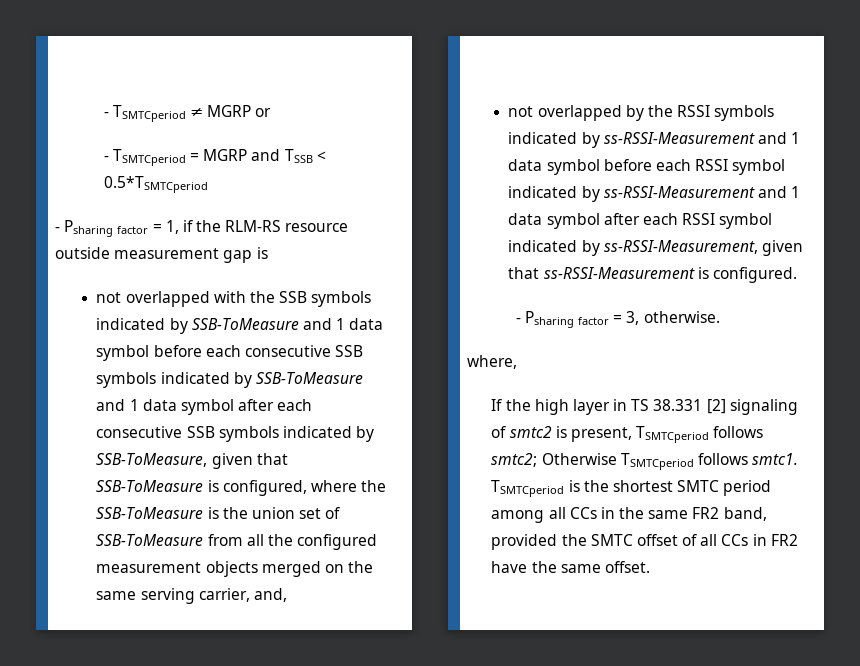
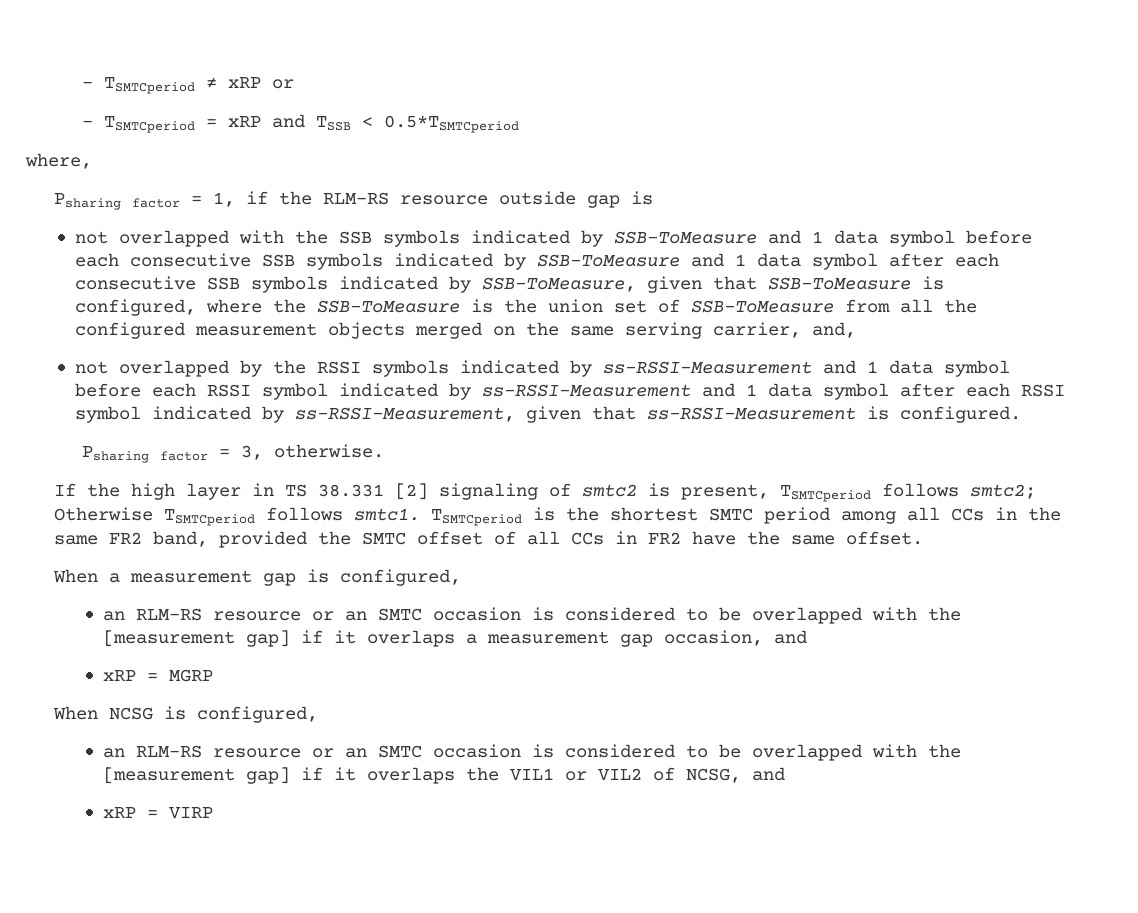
- - TSMTCperiod ≠ MGRP or
+ - TSMTCperiod ≠ xRP or
- - TSMTCperiod = MGRP and TSSB < 0.5*TSMTCperiod
+ - TSMTCperiod = xRP and TSSB < 0.5*TSMTCperiod
- - Psharing factor = 1, if the RLM-RS resource outside measurement gap is
+ where,
+ Psharing factor = 1, if the RLM-RS resource outside gap is
- - Psharing factor = 3, otherwise.
+ Psharing factor = 3, otherwise.
- where,
+ When a measurement gap is configured,
+ an RLM-RS resource or an SMTC occasion is considered to be overlapped with the [measurement gap] if it overlaps a measurement gap occasion, and
+ xRP = MGRP
+ When NCSG is configured,
+ an RLM-RS resource or an SMTC occasion is considered to be overlapped with the [measurement gap] if it overlaps the VIL1 or VIL2 of NCSG, and
+ xRP = VIRP

